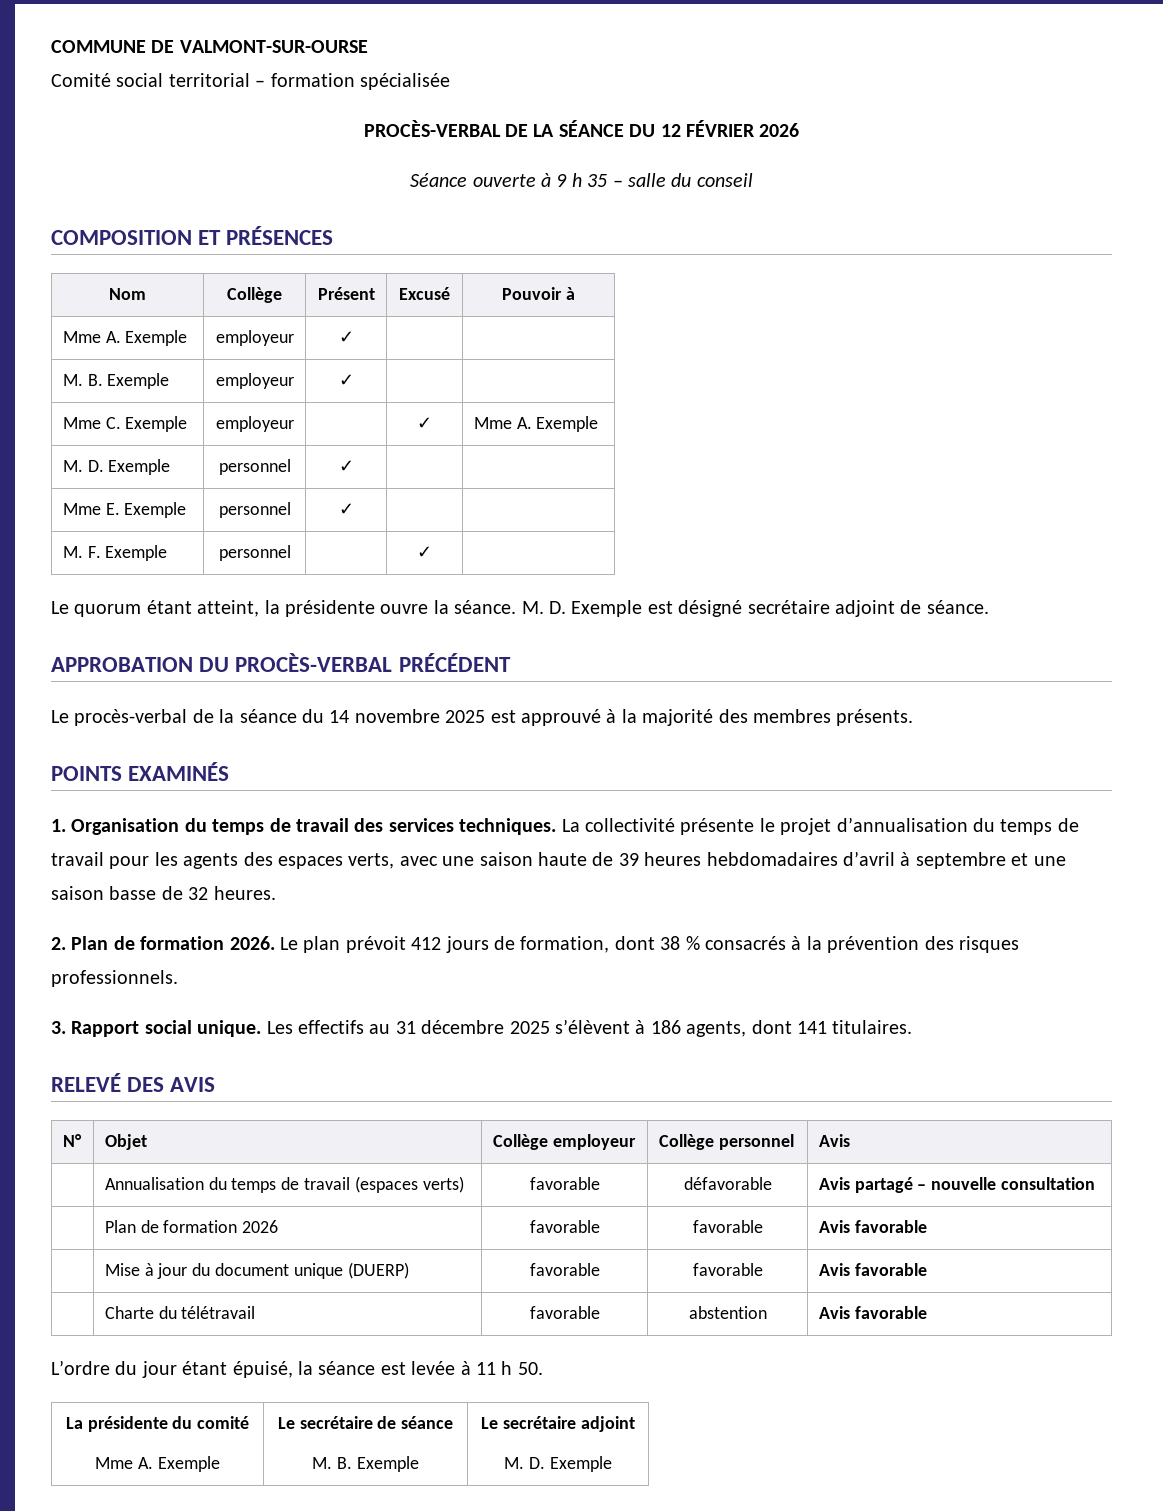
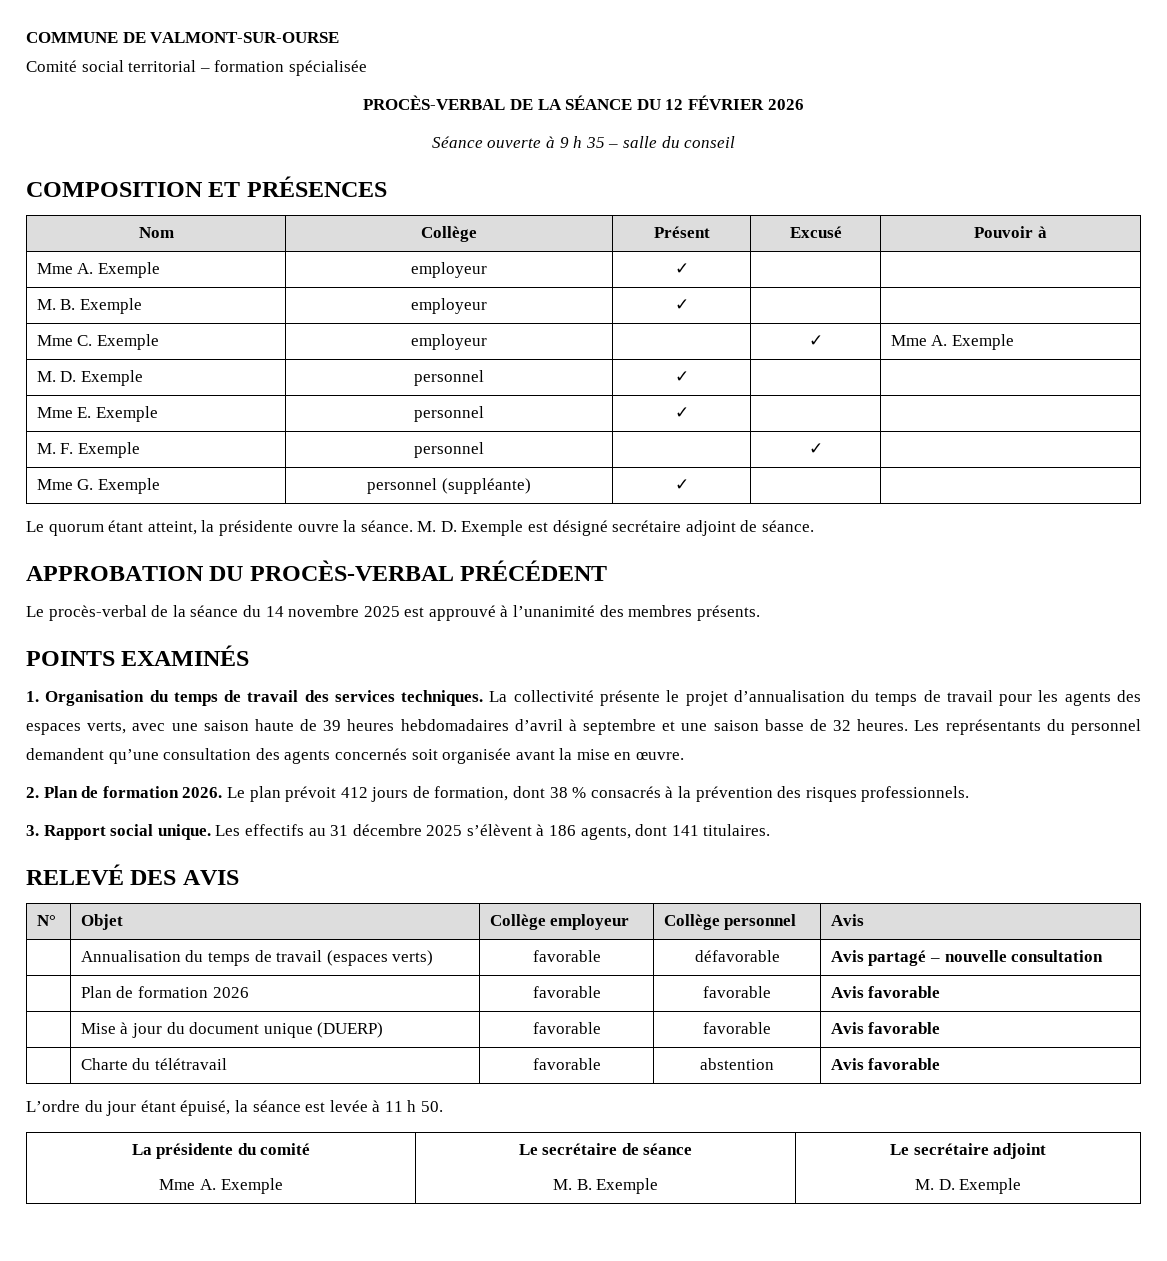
+ Mme G. Exemple | personnel (suppléante) | ✓ | |
- Le procès-verbal de la séance du 14 novembre 2025 est approuvé à la majorité des membres présents.
+ Le procès-verbal de la séance du 14 novembre 2025 est approuvé à l’unanimité des membres présents.
+ Les représentants du personnel demandent qu’une consultation des agents concernés soit organisée avant la mise en œuvre.

